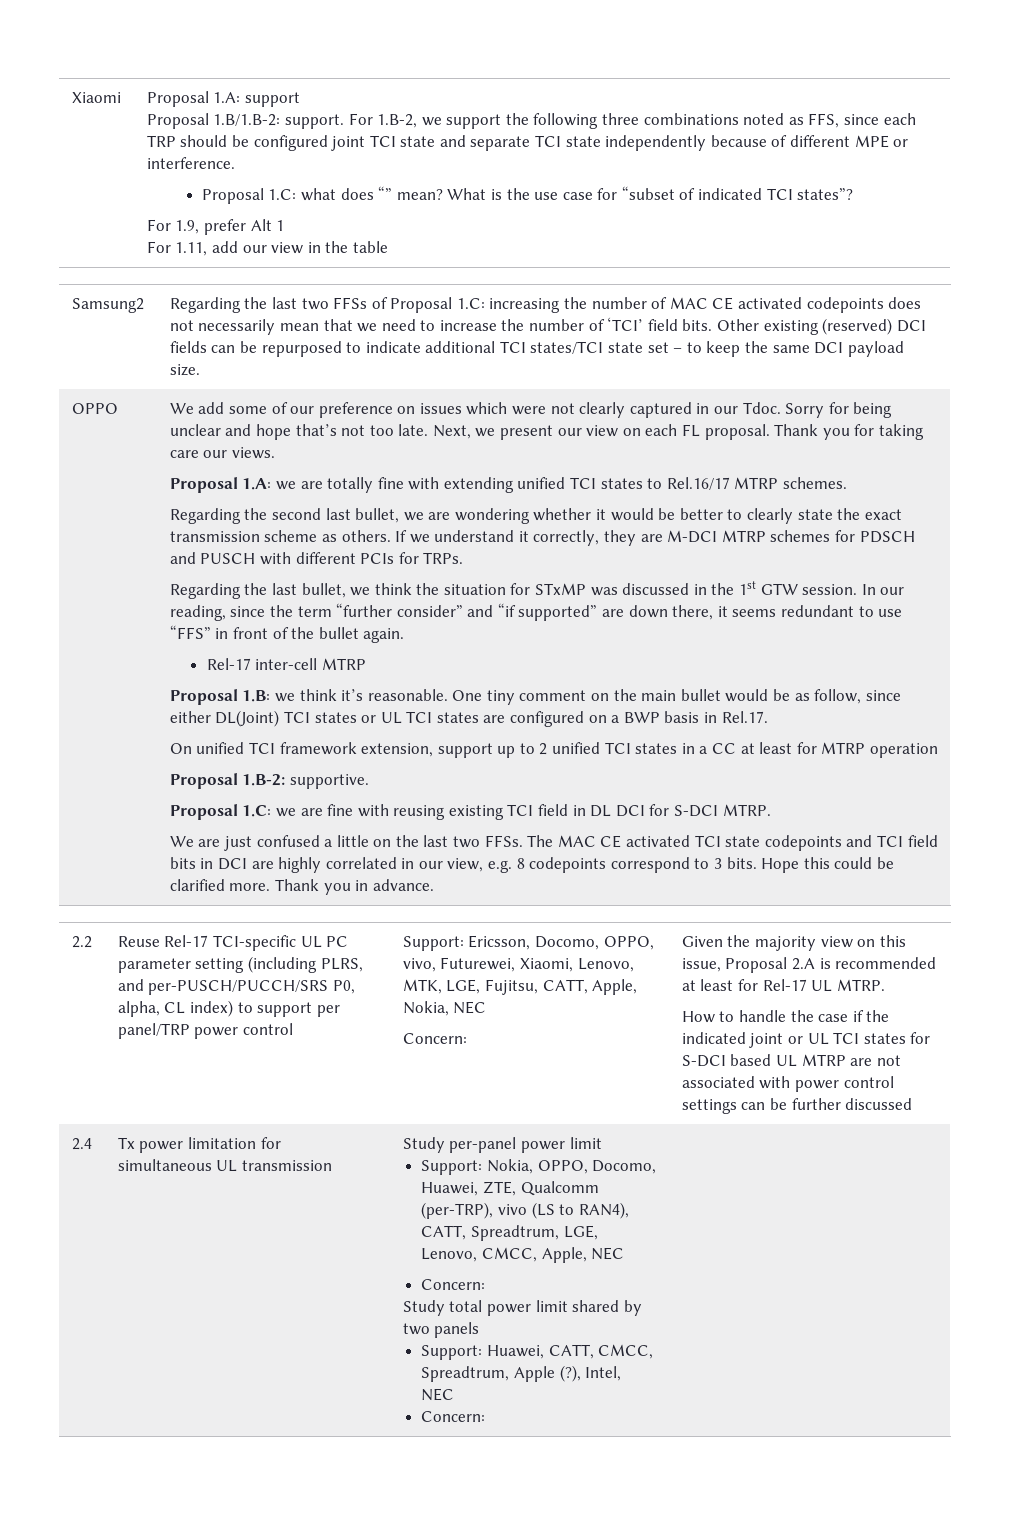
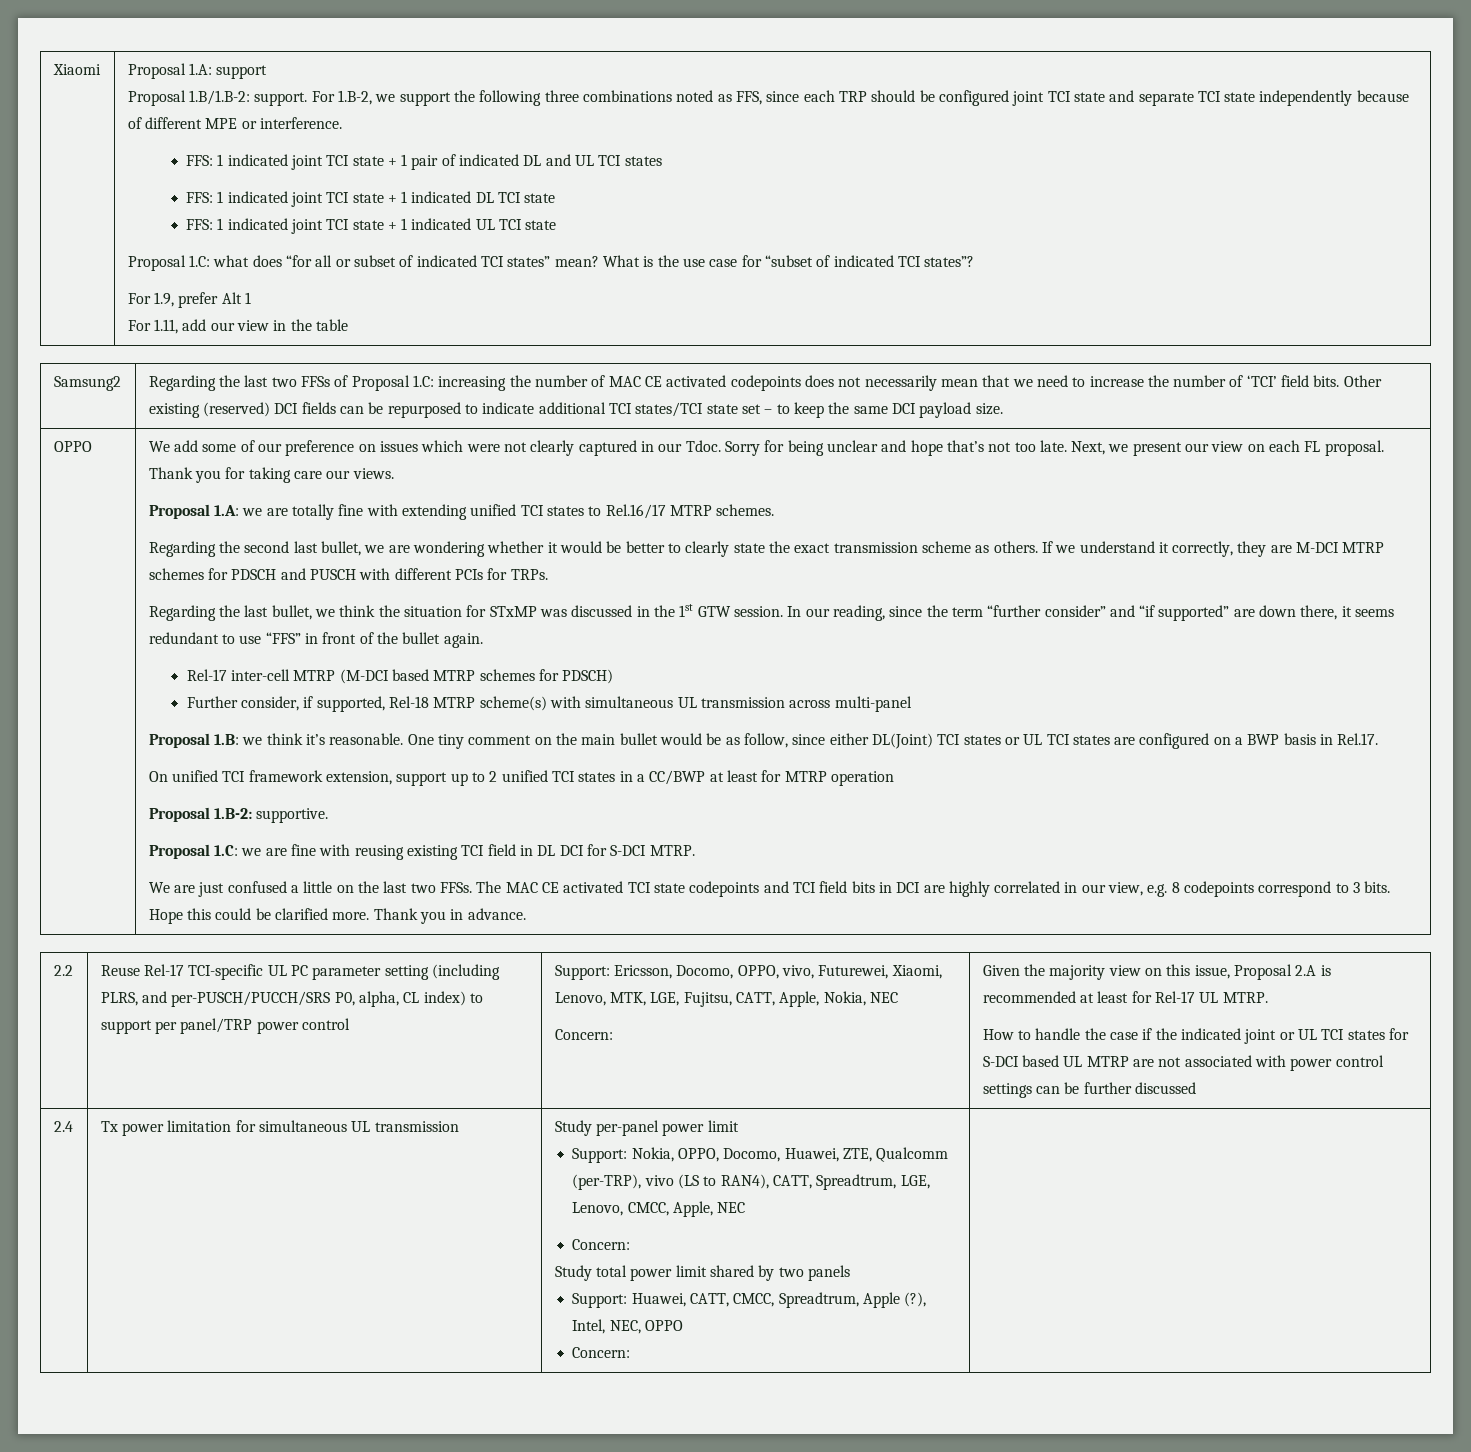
- Proposal 1.C: what does “” mean?
+ FFS: 1 indicated joint TCI state + 1 pair of indicated DL and UL TCI states
+ FFS: 1 indicated joint TCI state + 1 indicated DL TCI state
+ FFS: 1 indicated joint TCI state + 1 indicated UL TCI state
+ Proposal 1.C: what does “for all or subset of indicated TCI states” mean?
- Rel-17 inter-cell MTRP
+ Rel-17 inter-cell MTRP (M-DCI based MTRP schemes for PDSCH)
+ Further consider, if supported, Rel-18 MTRP scheme(s) with simultaneous UL transmission across multi-panel
- On unified TCI framework extension, support up to 2 unified TCI states in a CC at least for MTRP operation
+ On unified TCI framework extension, support up to 2 unified TCI states in a CC/BWP at least for MTRP operation
- Support: Huawei, CATT, CMCC, Spreadtrum, Apple (?), Intel, NEC
+ Support: Huawei, CATT, CMCC, Spreadtrum, Apple (?), Intel, NEC, OPPO

